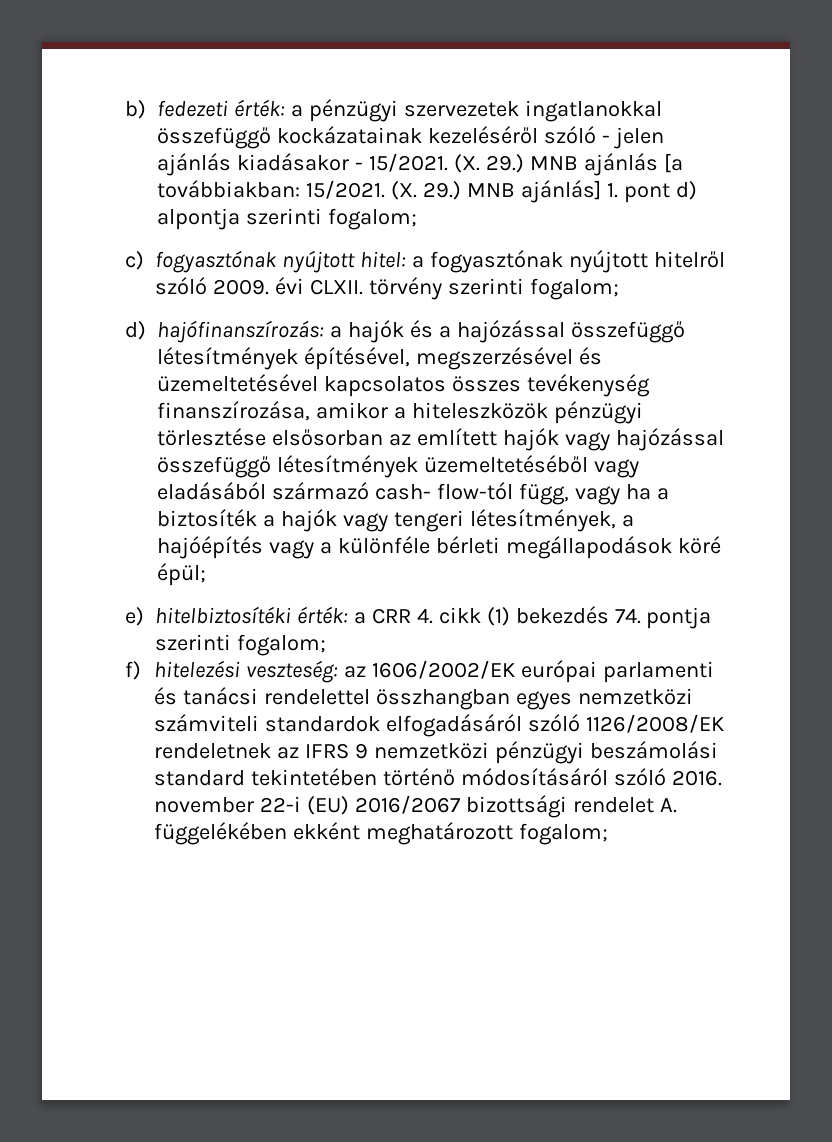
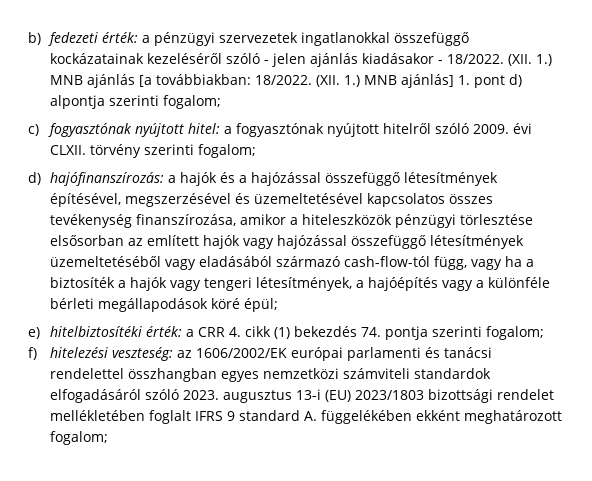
- b) fedezeti érték: a pénzügyi szervezetek ingatlanokkal összefüggő kockázatainak kezeléséről szóló - jelen ajánlás kiadásakor - 15/2021. (X. 29.) MNB ajánlás [a továbbiakban: 15/2021. (X. 29.) MNB ajánlás] 1. pont d) alpontja szerinti fogalom;
+ b) fedezeti érték: a pénzügyi szervezetek ingatlanokkal összefüggő kockázatainak kezeléséről szóló - jelen ajánlás kiadásakor - 18/2022. (XII. 1.) MNB ajánlás [a továbbiakban: 18/2022. (XII. 1.) MNB ajánlás] 1. pont d) alpontja szerinti fogalom;
- d) hajófinanszírozás: a hajók és a hajózással összefüggő létesítmények építésével, megszerzésével és üzemeltetésével kapcsolatos összes tevékenység finanszírozása, amikor a hiteleszközök pénzügyi törlesztése elsősorban az említett hajók vagy hajózással összefüggő létesítmények üzemeltetéséből vagy eladásából származó cash- flow-tól függ, vagy ha a biztosíték a hajók vagy tengeri létesítmények, a hajóépítés vagy a különféle bérleti megállapodások köré épül;
+ d) hajófinanszírozás: a hajók és a hajózással összefüggő létesítmények építésével, megszerzésével és üzemeltetésével kapcsolatos összes tevékenység finanszírozása, amikor a hiteleszközök pénzügyi törlesztése elsősorban az említett hajók vagy hajózással összefüggő létesítmények üzemeltetéséből vagy eladásából származó cash-flow-tól függ, vagy ha a biztosíték a hajók vagy tengeri létesítmények, a hajóépítés vagy a különféle bérleti megállapodások köré épül;
- f) hitelezési veszteség: az 1606/2002/EK európai parlamenti és tanácsi rendelettel összhangban egyes nemzetközi számviteli standardok elfogadásáról szóló 1126/2008/EK rendeletnek az IFRS 9 nemzetközi pénzügyi beszámolási standard tekintetében történő módosításáról szóló 2016. november 22-i (EU) 2016/2067 bizottsági rendelet A. függelékében ekként meghatározott fogalom;
+ f) hitelezési veszteség: az 1606/2002/EK európai parlamenti és tanácsi rendelettel összhangban egyes nemzetközi számviteli standardok elfogadásáról szóló 2023. augusztus 13-i (EU) 2023/1803 bizottsági rendelet mellékletében foglalt IFRS 9 standard A. függelékében ekként meghatározott fogalom;

